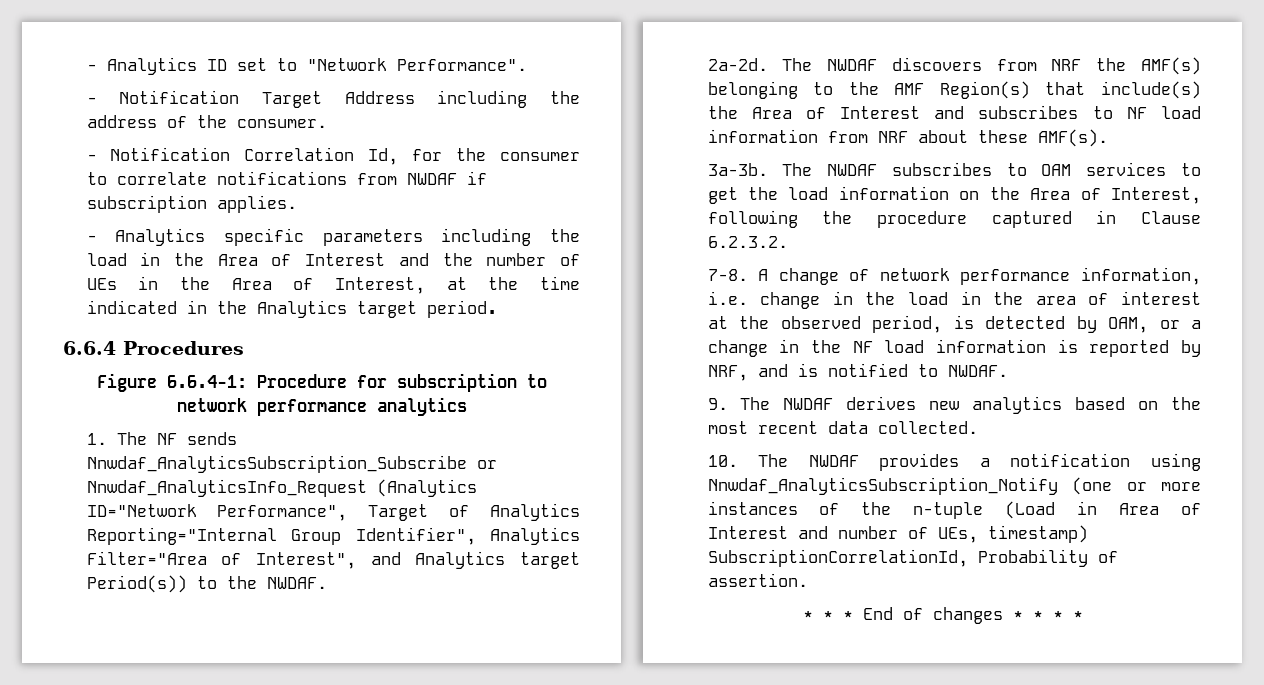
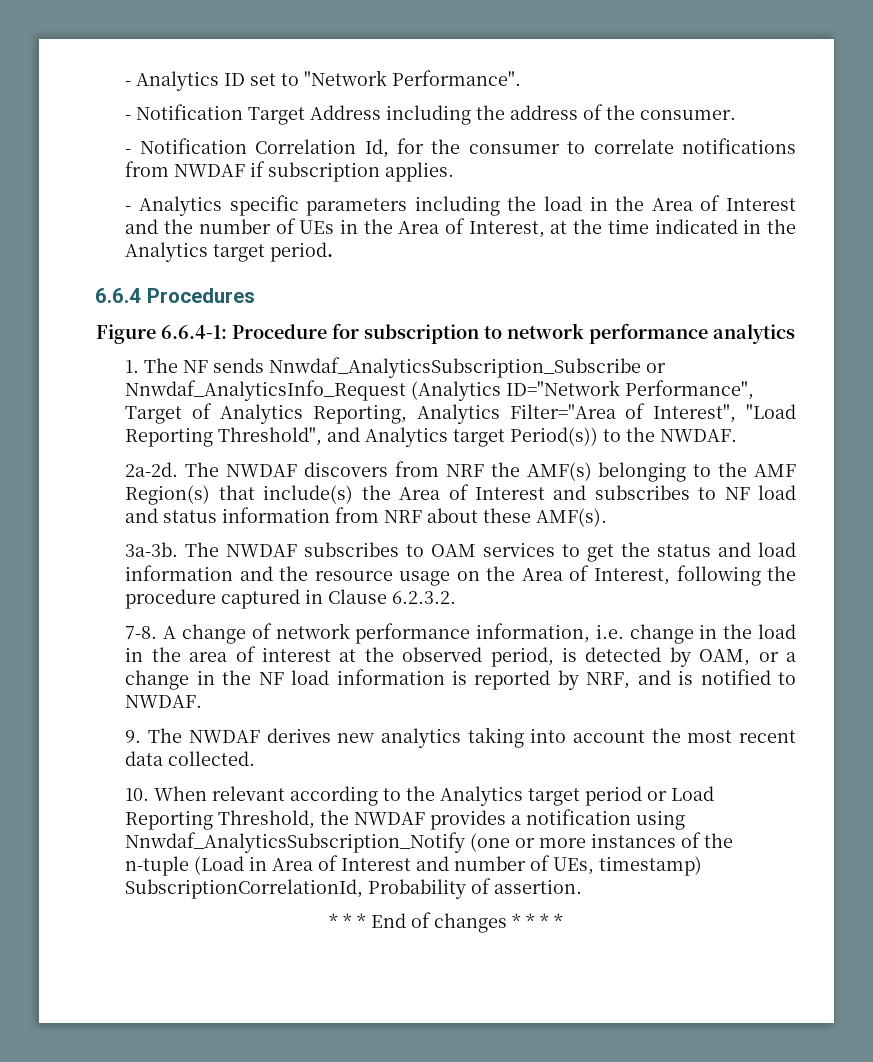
- 1. The NF sends Nnwdaf_AnalyticsSubscription_Subscribe or Nnwdaf_AnalyticsInfo_Request (Analytics ID="Network Performance", Target of Analytics Reporting="Internal Group Identifier", Analytics Filter="Area of Interest", and Analytics target Period(s)) to the NWDAF.
+ 1. The NF sends Nnwdaf_AnalyticsSubscription_Subscribe or Nnwdaf_AnalyticsInfo_Request (Analytics ID="Network Performance", Target of Analytics Reporting, Analytics Filter="Area of Interest", "Load Reporting Threshold", and Analytics target Period(s)) to the NWDAF.
- The NWDAF discovers from NRF the AMF(s) belonging to the AMF Region(s) that include(s) the Area of Interest and subscribes to NF load information from NRF about these AMF(s).
+ The NWDAF discovers from NRF the AMF(s) belonging to the AMF Region(s) that include(s) the Area of Interest and subscribes to NF load and status information from NRF about these AMF(s).
- The NWDAF subscribes to OAM services to get the load information on the Area of Interest, following the procedure captured in Clause 6.2.3.2.
+ The NWDAF subscribes to OAM services to get the status and load information and the resource usage on the Area of Interest, following the procedure captured in Clause 6.2.3.2.
- 9. The NWDAF derives new analytics based on the most recent data collected.
+ 9. The NWDAF derives new analytics taking into account the most recent data collected.
- 10. The NWDAF provides a notification using Nnwdaf_AnalyticsSubscription_Notify (one or more instances of the n-tuple (Load in Area of Interest and number of UEs, timestamp) SubscriptionCorrelationId, Probability of assertion.
+ 10. When relevant according to the Analytics target period or Load Reporting Threshold, the NWDAF provides a notification using Nnwdaf_AnalyticsSubscription_Notify (one or more instances of the n-tuple (Load in Area of Interest and number of UEs, timestamp) SubscriptionCorrelationId, Probability of assertion.

